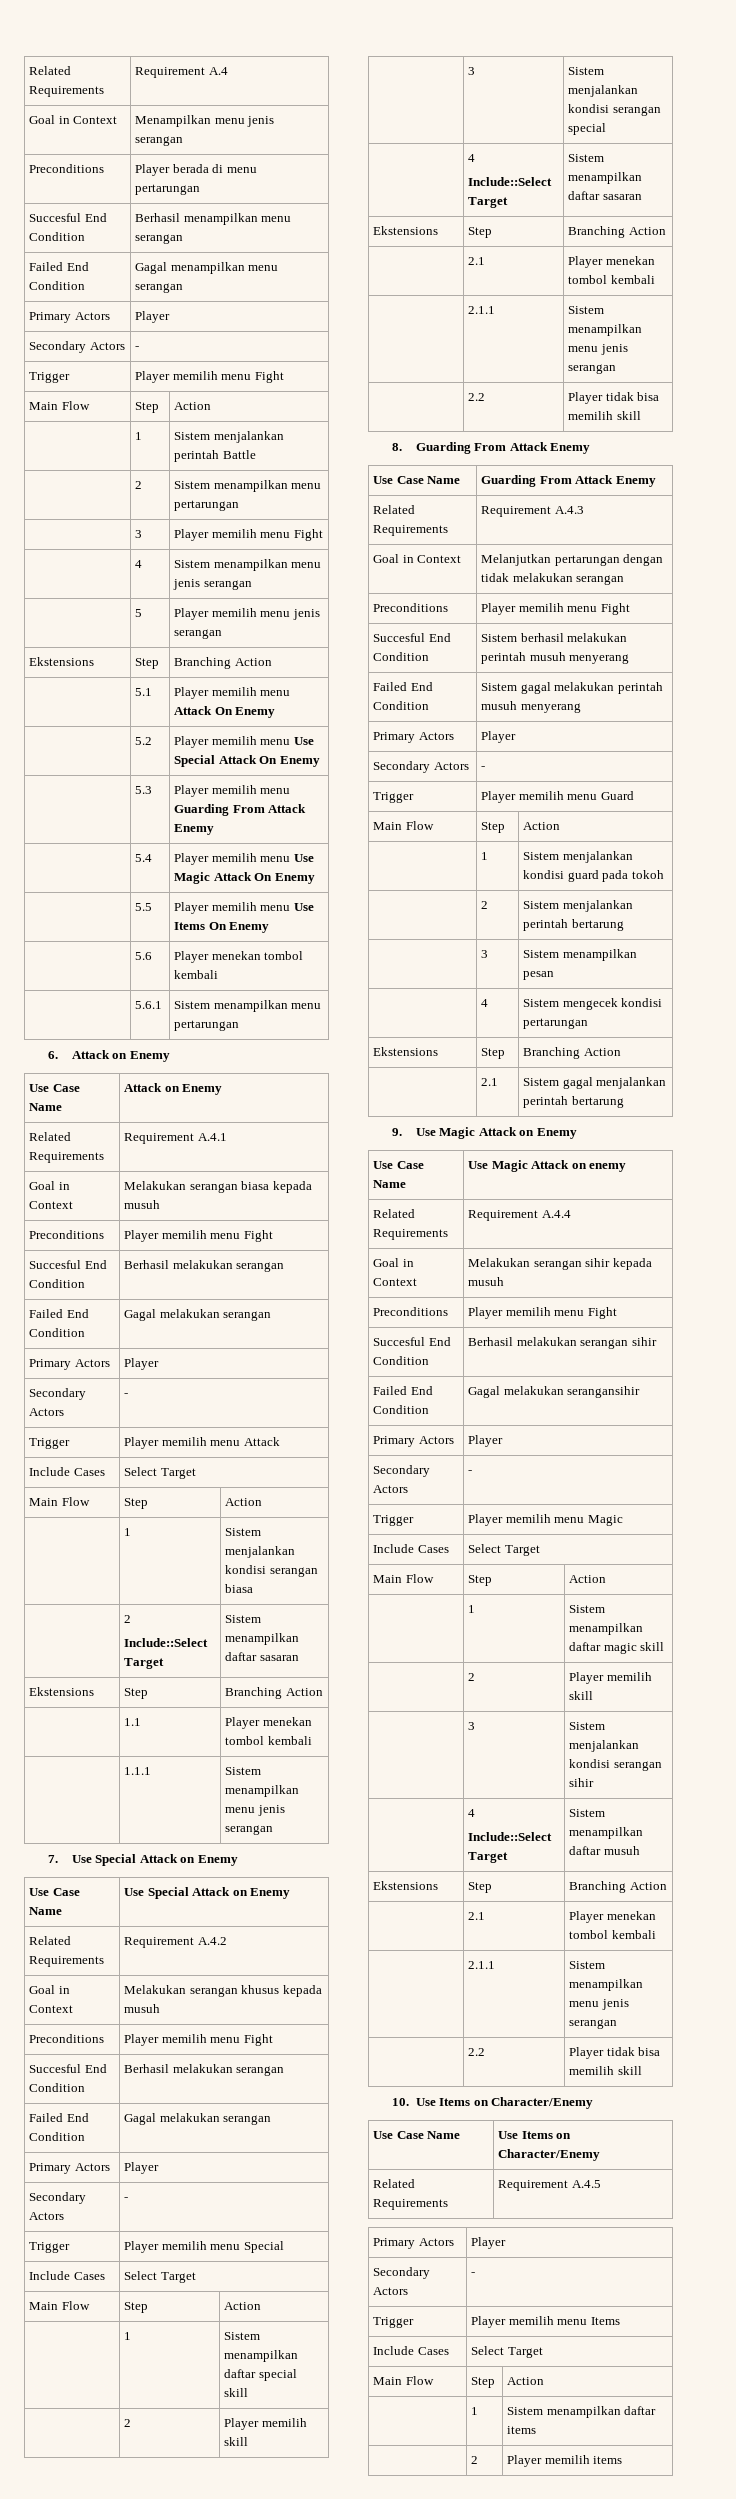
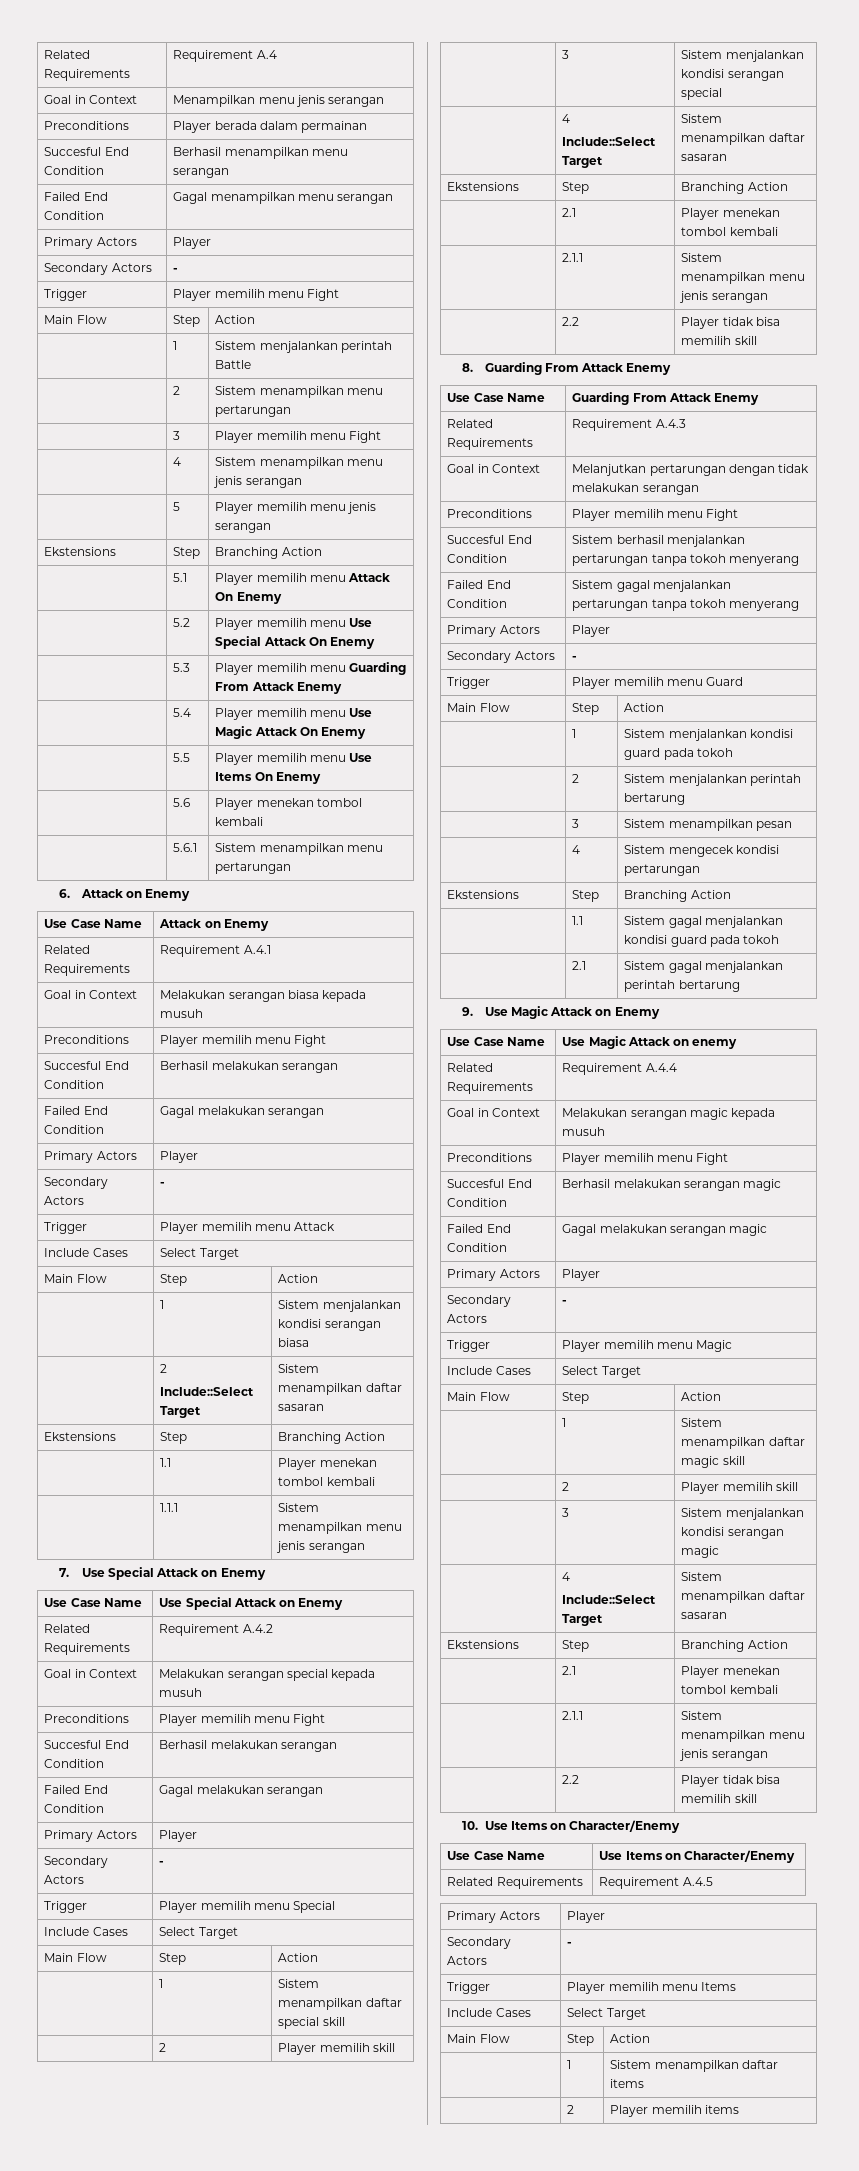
- Preconditions | Player berada di menu pertarungan
+ Preconditions | Player berada dalam permainan
- Goal in Context | Melakukan serangan khusus kepada musuh
+ Goal in Context | Melakukan serangan special kepada musuh
- Succesful End Condition | Sistem berhasil melakukan perintah musuh menyerang
+ Succesful End Condition | Sistem berhasil menjalankan pertarungan tanpa tokoh menyerang
- Failed End Condition | Sistem gagal melakukan perintah musuh menyerang
+ Failed End Condition | Sistem gagal menjalankan pertarungan tanpa tokoh menyerang
+ | 1.1 | Sistem gagal menjalankan kondisi guard pada tokoh
- Goal in Context | Melakukan serangan sihir kepada musuh
+ Goal in Context | Melakukan serangan magic kepada musuh
- Succesful End Condition | Berhasil melakukan serangan sihir
- Failed End Condition | Gagal melakukan serangansihir
+ Succesful End Condition | Berhasil melakukan serangan magic
+ Failed End Condition | Gagal melakukan serangan magic
- | 3 | Sistem menjalankan kondisi serangan sihir
+ | 3 | Sistem menjalankan kondisi serangan magic
  | 4
- Include::Select Target | Sistem menampilkan daftar musuh
+ Include::Select Target | Sistem menampilkan daftar sasaran

